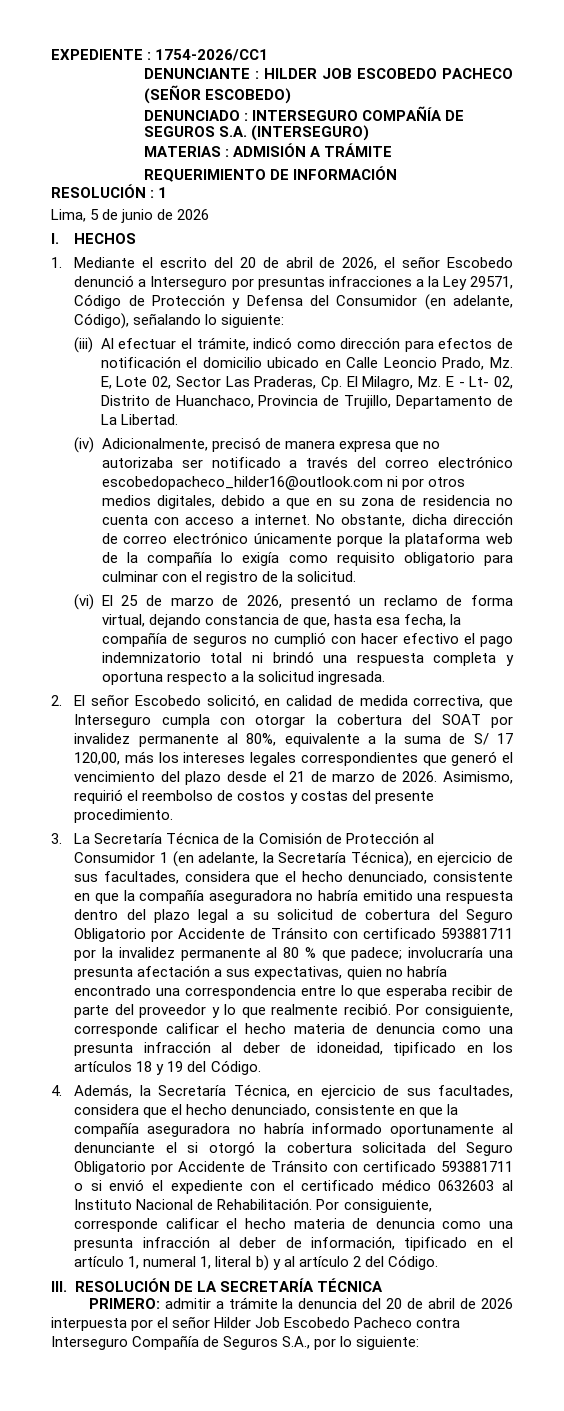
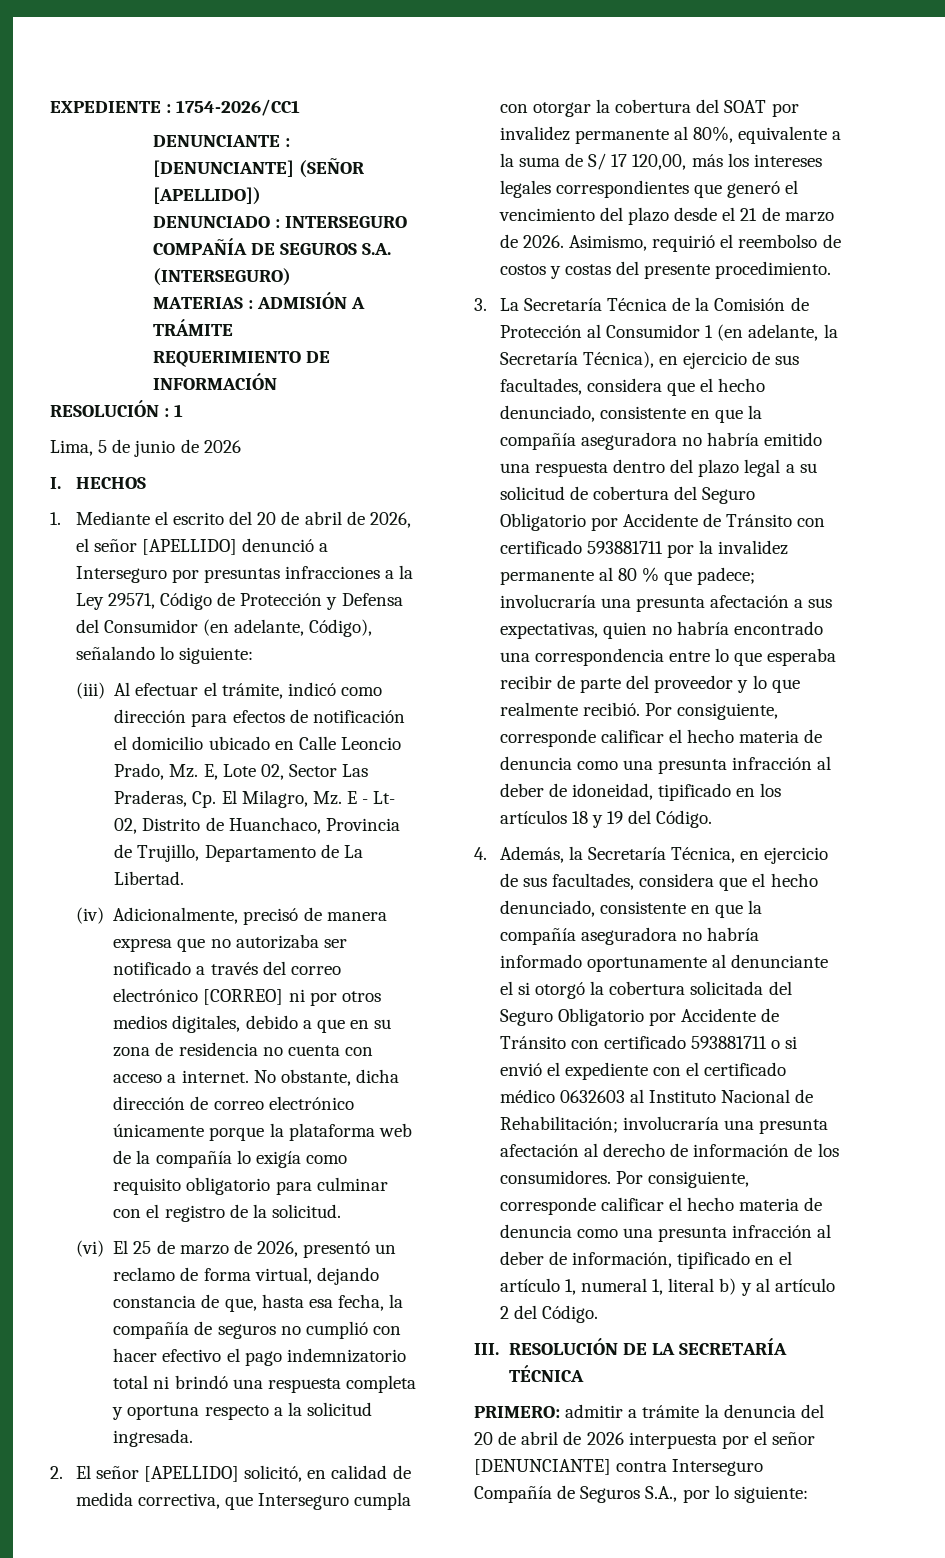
- DENUNCIANTE : HILDER JOB ESCOBEDO PACHECO (SEÑOR ESCOBEDO)
+ DENUNCIANTE : [DENUNCIANTE] (SEÑOR [APELLIDO])
- 1. Mediante el escrito del 20 de abril de 2026, el señor Escobedo denunció a Interseguro por presuntas infracciones a la Ley 29571, Código de Protección y Defensa del Consumidor (en adelante, Código), señalando lo siguiente:
+ 1. Mediante el escrito del 20 de abril de 2026, el señor [APELLIDO] denunció a Interseguro por presuntas infracciones a la Ley 29571, Código de Protección y Defensa del Consumidor (en adelante, Código), señalando lo siguiente:
- (iv) Adicionalmente, precisó de manera expresa que no autorizaba ser notificado a través del correo electrónico escobedopacheco_hilder16@outlook.com ni por otros medios digitales, debido a que en su zona de residencia no cuenta con acceso a internet.
+ (iv) Adicionalmente, precisó de manera expresa que no autorizaba ser notificado a través del correo electrónico [CORREO] ni por otros medios digitales, debido a que en su zona de residencia no cuenta con acceso a internet.
- 2. El señor Escobedo solicitó, en calidad de medida correctiva, que Interseguro cumpla con otorgar la cobertura del SOAT por invalidez permanente al 80%, equivalente a la suma de S/ 17 120,00, más los intereses legales correspondientes que generó el vencimiento del plazo desde el 21 de marzo de 2026.
+ 2. El señor [APELLIDO] solicitó, en calidad de medida correctiva, que Interseguro cumpla con otorgar la cobertura del SOAT por invalidez permanente al 80%, equivalente a la suma de S/ 17 120,00, más los intereses legales correspondientes que generó el vencimiento del plazo desde el 21 de marzo de 2026.
- 4. Además, la Secretaría Técnica, en ejercicio de sus facultades, considera que el hecho denunciado, consistente en que la compañía aseguradora no habría informado oportunamente al denunciante el si otorgó la cobertura solicitada del Seguro Obligatorio por Accidente de Tránsito con certificado 593881711 o si envió el expediente con el certificado médico 0632603 al Instituto Nacional de Rehabilitación.
+ 4. Además, la Secretaría Técnica, en ejercicio de sus facultades, considera que el hecho denunciado, consistente en que la compañía aseguradora no habría informado oportunamente al denunciante el si otorgó la cobertura solicitada del Seguro Obligatorio por Accidente de Tránsito con certificado 593881711 o si envió el expediente con el certificado médico 0632603 al Instituto Nacional de Rehabilitación; involucraría una presunta afectación al derecho de información de los consumidores.
- PRIMERO: admitir a trámite la denuncia del 20 de abril de 2026 interpuesta por el señor Hilder Job Escobedo Pacheco contra Interseguro Compañía de Seguros S.A., por lo siguiente:
+ PRIMERO: admitir a trámite la denuncia del 20 de abril de 2026 interpuesta por el señor [DENUNCIANTE] contra Interseguro Compañía de Seguros S.A., por lo siguiente:

